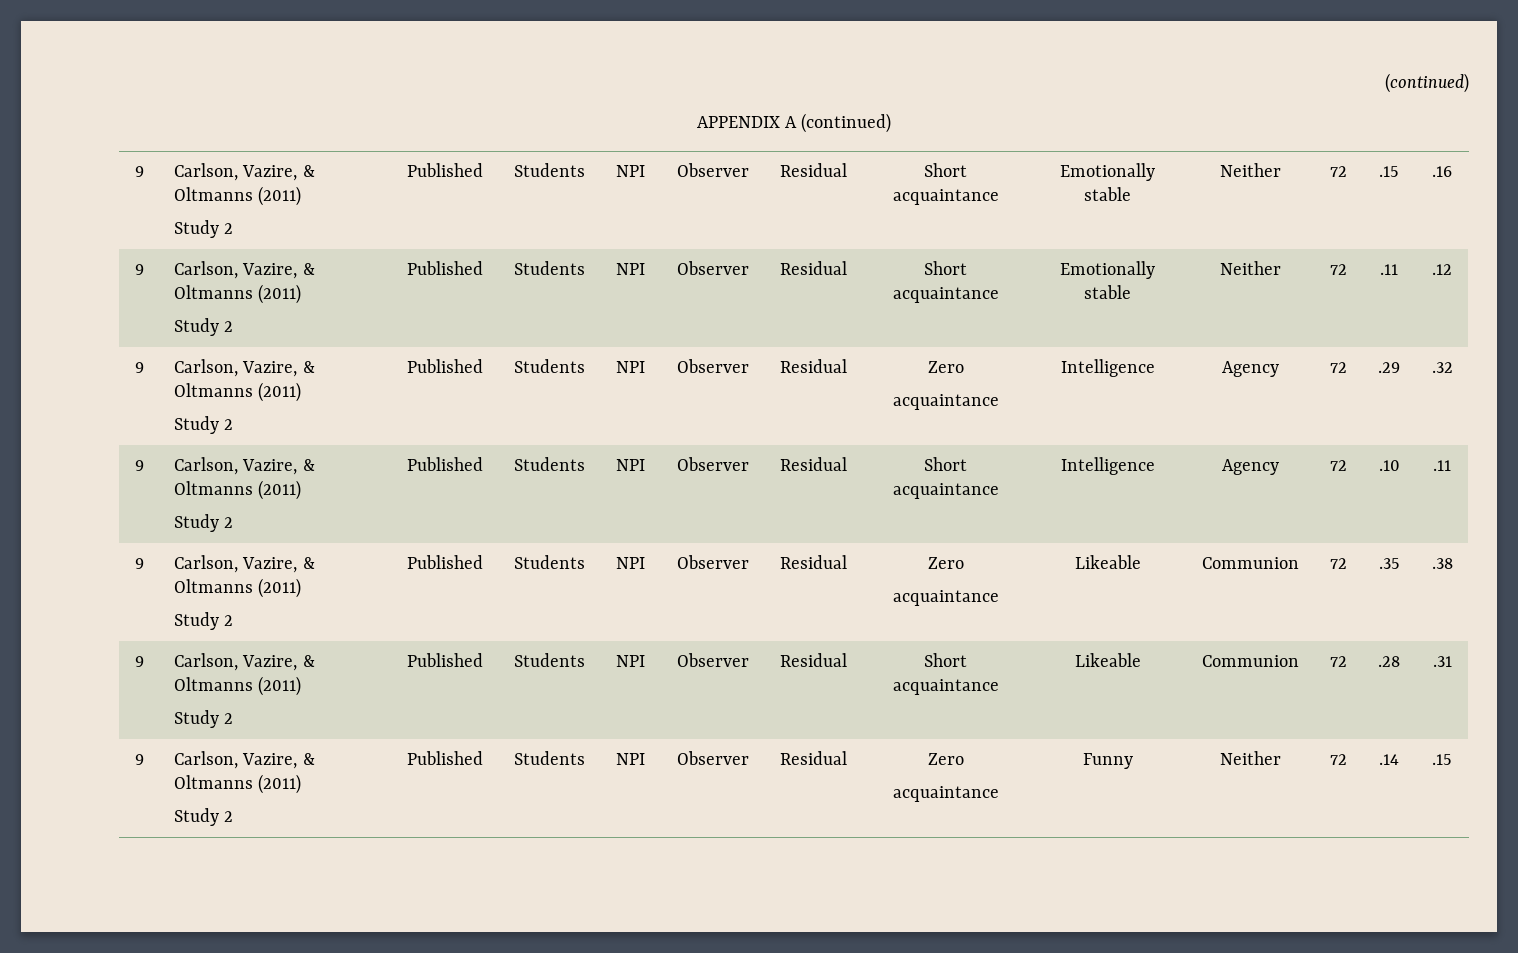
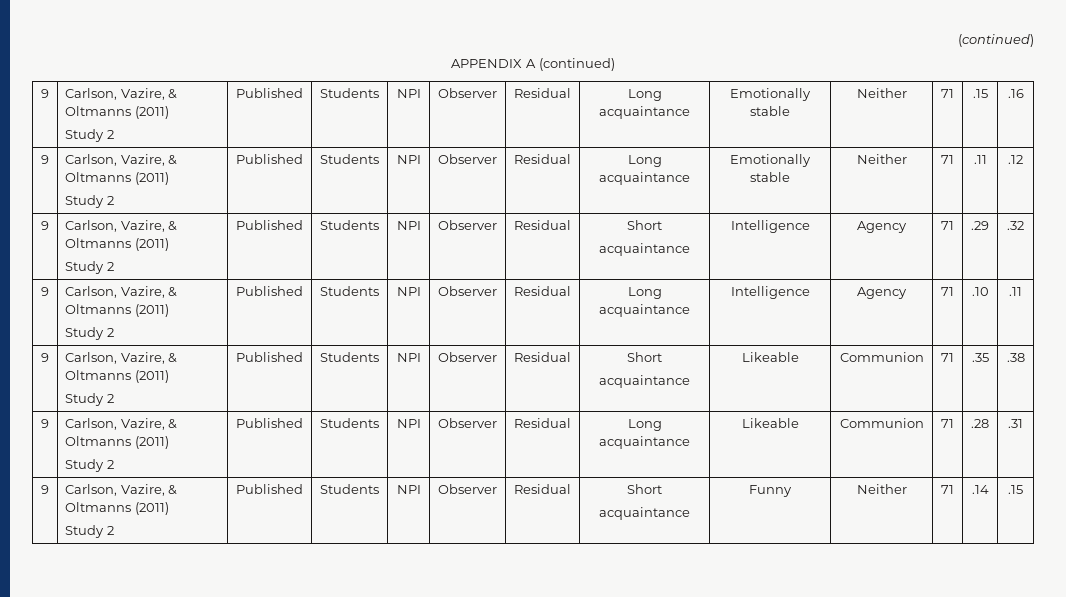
  APPENDIX A (continued)
  9 | Carlson, Vazire, & Oltmanns (2011)
- Study 2 | Published | Students | NPI | Observer | Residual | Short acquaintance | Emotionally stable | Neither | 72 | .15 | .16
+ Study 2 | Published | Students | NPI | Observer | Residual | Long acquaintance | Emotionally stable | Neither | 71 | .15 | .16
  9 | Carlson, Vazire, & Oltmanns (2011)
- Study 2 | Published | Students | NPI | Observer | Residual | Short acquaintance | Emotionally stable | Neither | 72 | .11 | .12
+ Study 2 | Published | Students | NPI | Observer | Residual | Long acquaintance | Emotionally stable | Neither | 71 | .11 | .12
  9 | Carlson, Vazire, & Oltmanns (2011)
- Study 2 | Published | Students | NPI | Observer | Residual | Zero
- acquaintance | Intelligence | Agency | 72 | .29 | .32
+ Study 2 | Published | Students | NPI | Observer | Residual | Short
+ acquaintance | Intelligence | Agency | 71 | .29 | .32
  9 | Carlson, Vazire, & Oltmanns (2011)
- Study 2 | Published | Students | NPI | Observer | Residual | Short acquaintance | Intelligence | Agency | 72 | .10 | .11
+ Study 2 | Published | Students | NPI | Observer | Residual | Long acquaintance | Intelligence | Agency | 71 | .10 | .11
  9 | Carlson, Vazire, & Oltmanns (2011)
- Study 2 | Published | Students | NPI | Observer | Residual | Zero
- acquaintance | Likeable | Communion | 72 | .35 | .38
+ Study 2 | Published | Students | NPI | Observer | Residual | Short
+ acquaintance | Likeable | Communion | 71 | .35 | .38
  9 | Carlson, Vazire, & Oltmanns (2011)
- Study 2 | Published | Students | NPI | Observer | Residual | Short acquaintance | Likeable | Communion | 72 | .28 | .31
+ Study 2 | Published | Students | NPI | Observer | Residual | Long acquaintance | Likeable | Communion | 71 | .28 | .31
  9 | Carlson, Vazire, & Oltmanns (2011)
- Study 2 | Published | Students | NPI | Observer | Residual | Zero
- acquaintance | Funny | Neither | 72 | .14 | .15
+ Study 2 | Published | Students | NPI | Observer | Residual | Short
+ acquaintance | Funny | Neither | 71 | .14 | .15

